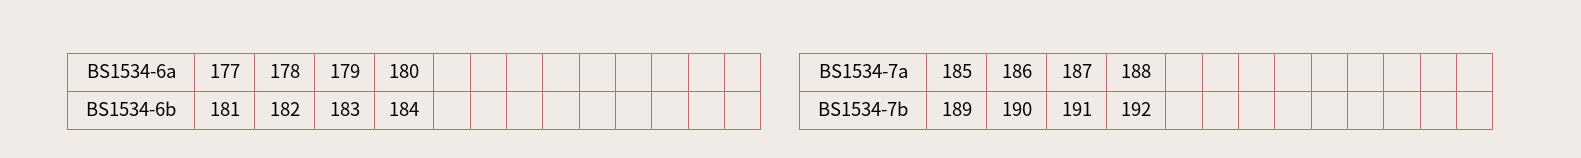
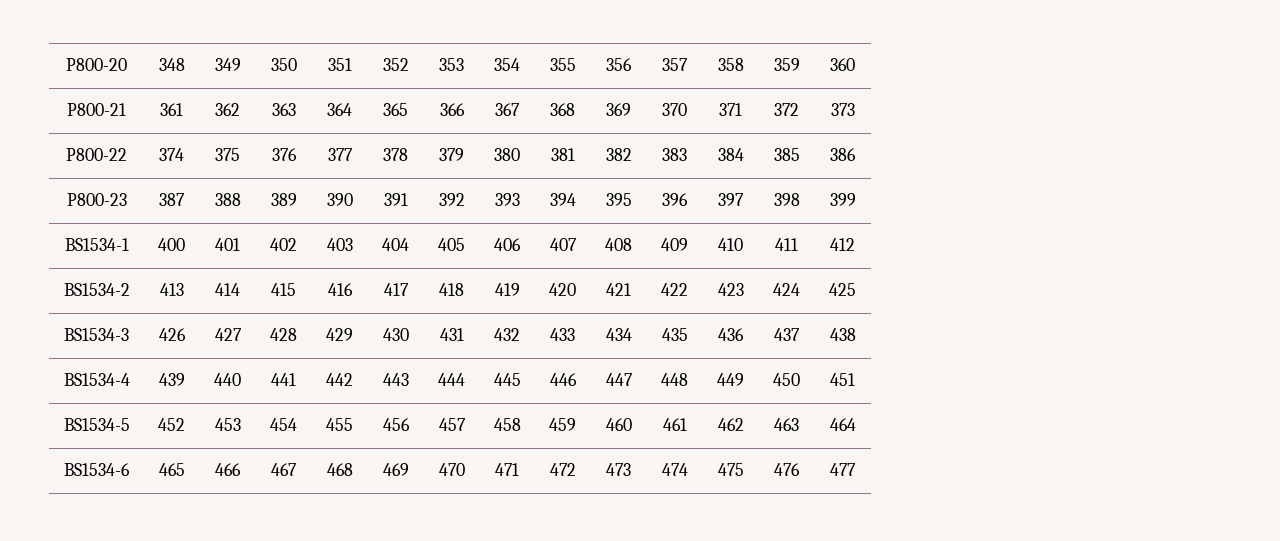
- BS1534-6a | 177 | 178 | 179 | 180 | | | | | | | | |
- BS1534-6b | 181 | 182 | 183 | 184 | | | | | | | | |
- BS1534-7a | 185 | 186 | 187 | 188 | | | | | | | | |
- BS1534-7b | 189 | 190 | 191 | 192 | | | | | | | | |
+ P800-20 | 348 | 349 | 350 | 351 | 352 | 353 | 354 | 355 | 356 | 357 | 358 | 359 | 360
+ P800-21 | 361 | 362 | 363 | 364 | 365 | 366 | 367 | 368 | 369 | 370 | 371 | 372 | 373
+ P800-22 | 374 | 375 | 376 | 377 | 378 | 379 | 380 | 381 | 382 | 383 | 384 | 385 | 386
+ P800-23 | 387 | 388 | 389 | 390 | 391 | 392 | 393 | 394 | 395 | 396 | 397 | 398 | 399
+ BS1534-1 | 400 | 401 | 402 | 403 | 404 | 405 | 406 | 407 | 408 | 409 | 410 | 411 | 412
+ BS1534-2 | 413 | 414 | 415 | 416 | 417 | 418 | 419 | 420 | 421 | 422 | 423 | 424 | 425
+ BS1534-3 | 426 | 427 | 428 | 429 | 430 | 431 | 432 | 433 | 434 | 435 | 436 | 437 | 438
+ BS1534-4 | 439 | 440 | 441 | 442 | 443 | 444 | 445 | 446 | 447 | 448 | 449 | 450 | 451
+ BS1534-5 | 452 | 453 | 454 | 455 | 456 | 457 | 458 | 459 | 460 | 461 | 462 | 463 | 464
+ BS1534-6 | 465 | 466 | 467 | 468 | 469 | 470 | 471 | 472 | 473 | 474 | 475 | 476 | 477

